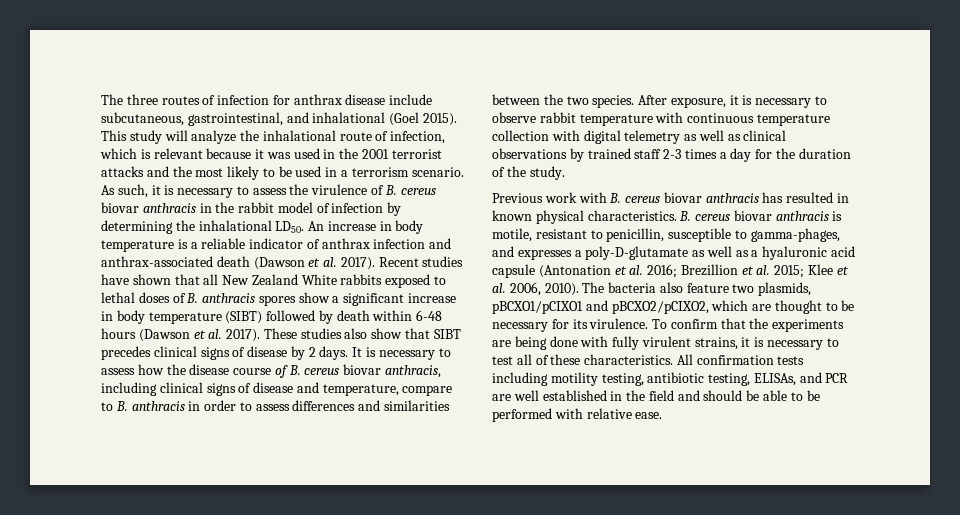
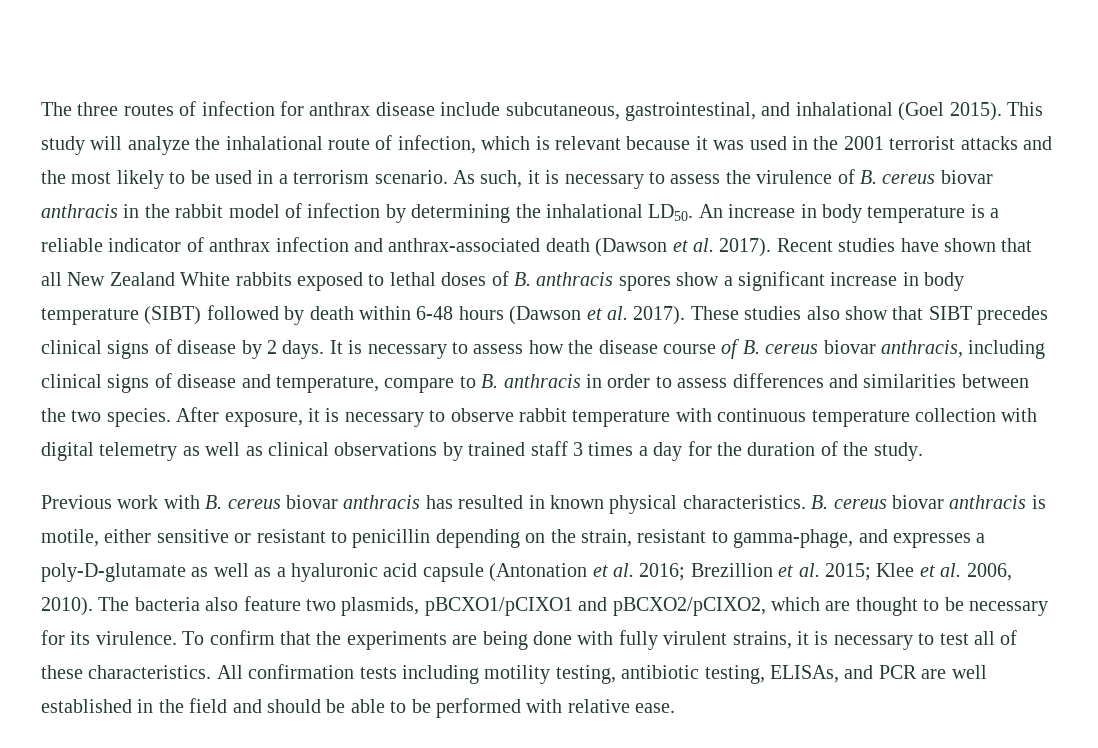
- After exposure, it is necessary to observe rabbit temperature with continuous temperature collection with digital telemetry as well as clinical observations by trained staff 2-3 times a day for the duration of the study.
+ After exposure, it is necessary to observe rabbit temperature with continuous temperature collection with digital telemetry as well as clinical observations by trained staff 3 times a day for the duration of the study.
- B. cereus biovar anthracis is motile, resistant to penicillin, susceptible to gamma-phages, and expresses a poly-D-glutamate as well as a hyaluronic acid capsule (Antonation et al. 2016; Brezillion et al. 2015; Klee et al. 2006, 2010).
+ B. cereus biovar anthracis is motile, either sensitive or resistant to penicillin depending on the strain, resistant to gamma-phage, and expresses a poly-D-glutamate as well as a hyaluronic acid capsule (Antonation et al. 2016; Brezillion et al. 2015; Klee et al. 2006, 2010).

